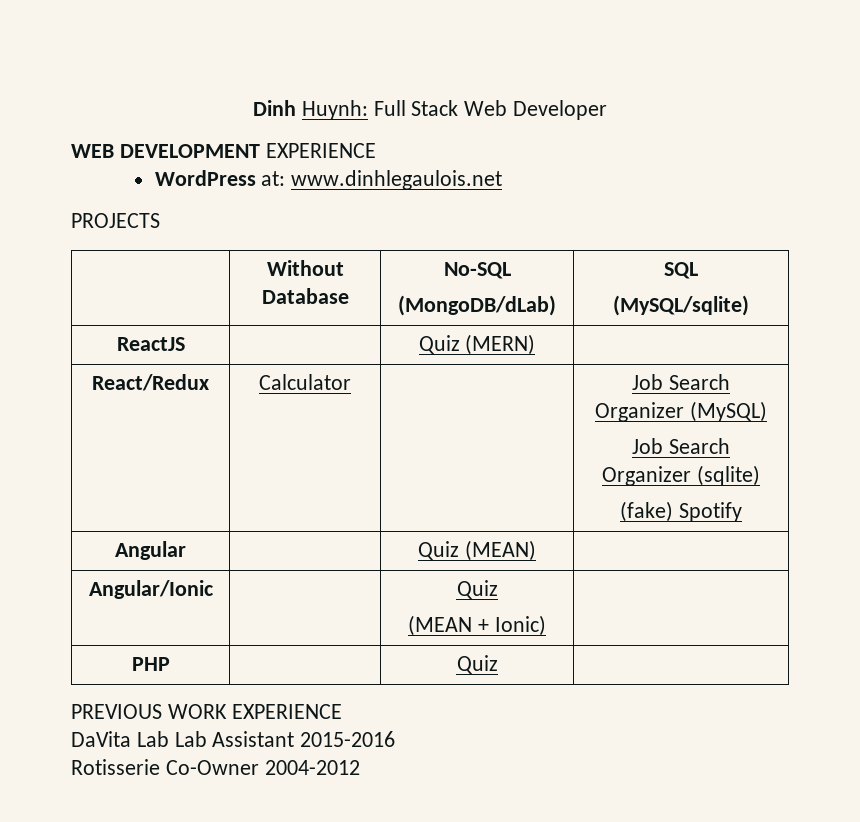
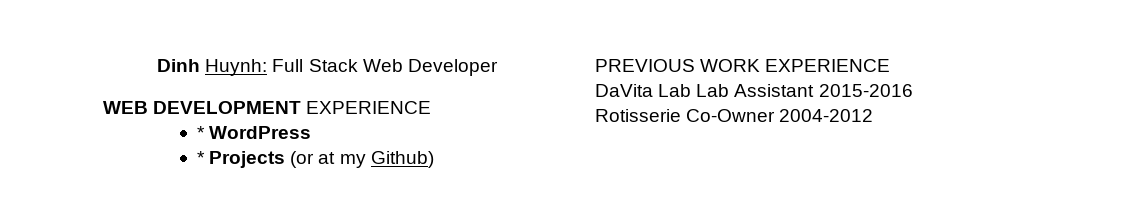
- WordPress at: www.dinhlegaulois.net
- PROJECTS
- | Without Database | No-SQL
- (MongoDB/dLab) | SQL
- (MySQL/sqlite)
- ReactJS | | Quiz (MERN) |
- React/Redux | Calculator | | Job Search Organizer (MySQL)
- Job Search Organizer (sqlite)
- (fake) Spotify
- Angular | | Quiz (MEAN) |
- Angular/Ionic | | Quiz
- (MEAN + Ionic) |
- PHP | | Quiz |
+ * WordPress
+ * Projects (or at my Github)

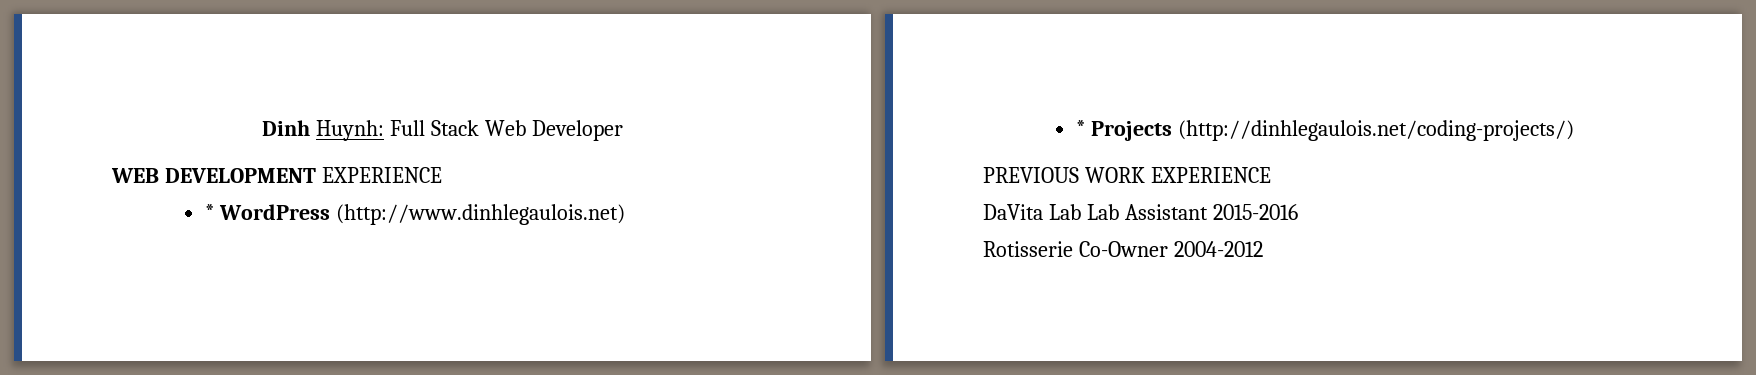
- * WordPress
+ * WordPress (http://www.dinhlegaulois.net)
- * Projects (or at my Github)
+ * Projects (http://dinhlegaulois.net/coding-projects/)

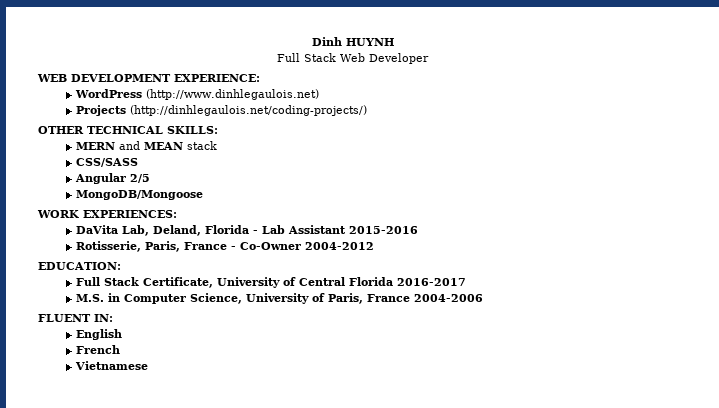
- Dinh Huynh: Full Stack Web Developer
+ Dinh HUYNH
+ Full Stack Web Developer
- WEB DEVELOPMENT EXPERIENCE
- * WordPress (http://www.dinhlegaulois.net)
+ WEB DEVELOPMENT EXPERIENCE:
+ WordPress (http://www.dinhlegaulois.net)
- * Projects (http://dinhlegaulois.net/coding-projects/)
+ Projects (http://dinhlegaulois.net/coding-projects/)
- PREVIOUS WORK EXPERIENCE
- DaVita Lab Lab Assistant 2015-2016
- Rotisserie Co-Owner 2004-2012
+ OTHER TECHNICAL SKILLS:
+ MERN and MEAN stack
+ CSS/SASS
+ Angular 2/5
+ MongoDB/Mongoose
+ WORK EXPERIENCES:
+ DaVita Lab, Deland, Florida - Lab Assistant 2015-2016
+ Rotisserie, Paris, France - Co-Owner 2004-2012
+ EDUCATION:
+ Full Stack Certificate, University of Central Florida 2016-2017
+ M.S. in Computer Science, University of Paris, France 2004-2006
+ FLUENT IN:
+ English
+ French
+ Vietnamese

